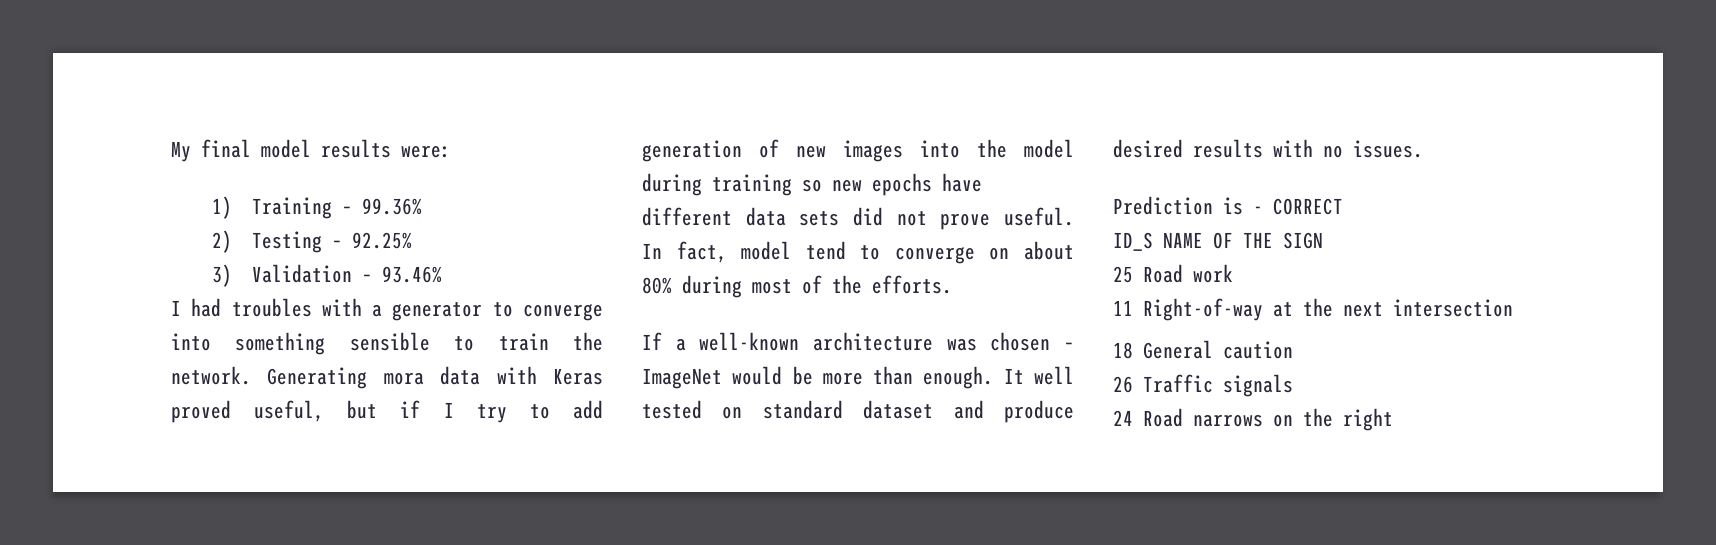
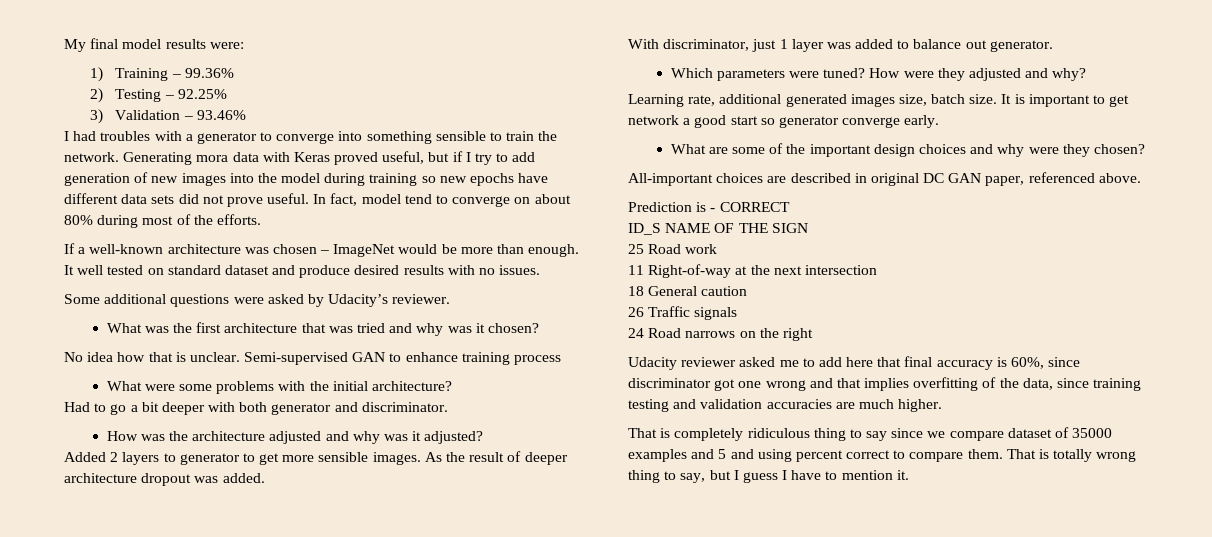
+ Some additional questions were asked by Udacity’s reviewer.
+ What was the first architecture that was tried and why was it chosen?
+ No idea how that is unclear. Semi-supervised GAN to enhance training process
+ What were some problems with the initial architecture?
+ Had to go a bit deeper with both generator and discriminator.
+ How was the architecture adjusted and why was it adjusted?
+ Added 2 layers to generator to get more sensible images. As the result of deeper architecture dropout was added.
+ With discriminator, just 1 layer was added to balance out generator.
+ Which parameters were tuned? How were they adjusted and why?
+ Learning rate, additional generated images size, batch size. It is important to get network a good start so generator converge early.
+ What are some of the important design choices and why were they chosen?
+ All-important choices are described in original DC GAN paper, referenced above.
+ Udacity reviewer asked me to add here that final accuracy is 60%, since discriminator got one wrong and that implies overfitting of the data, since training testing and validation accuracies are much higher.
+ That is completely ridiculous thing to say since we compare dataset of 35000 examples and 5 and using percent correct to compare them. That is totally wrong thing to say, but I guess I have to mention it.

